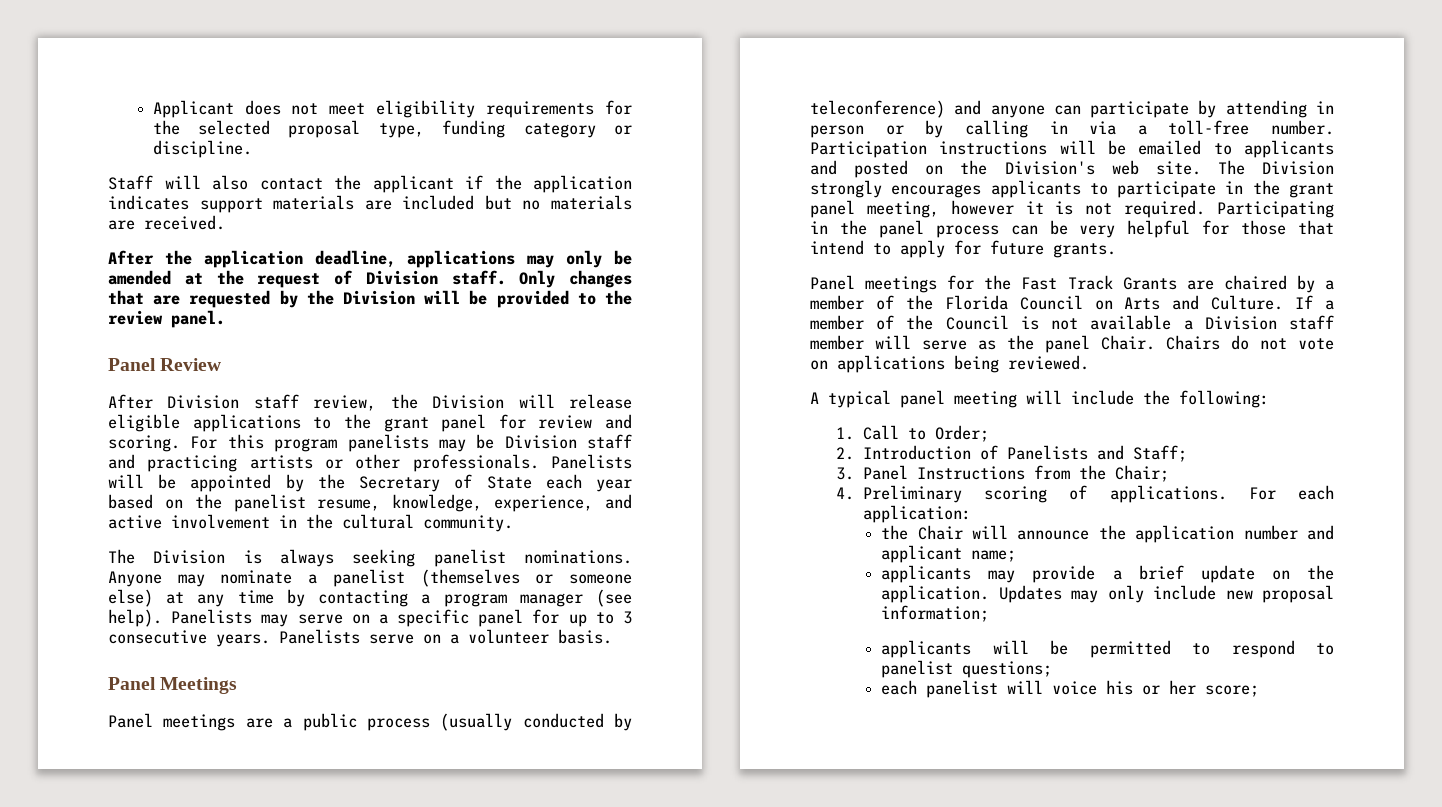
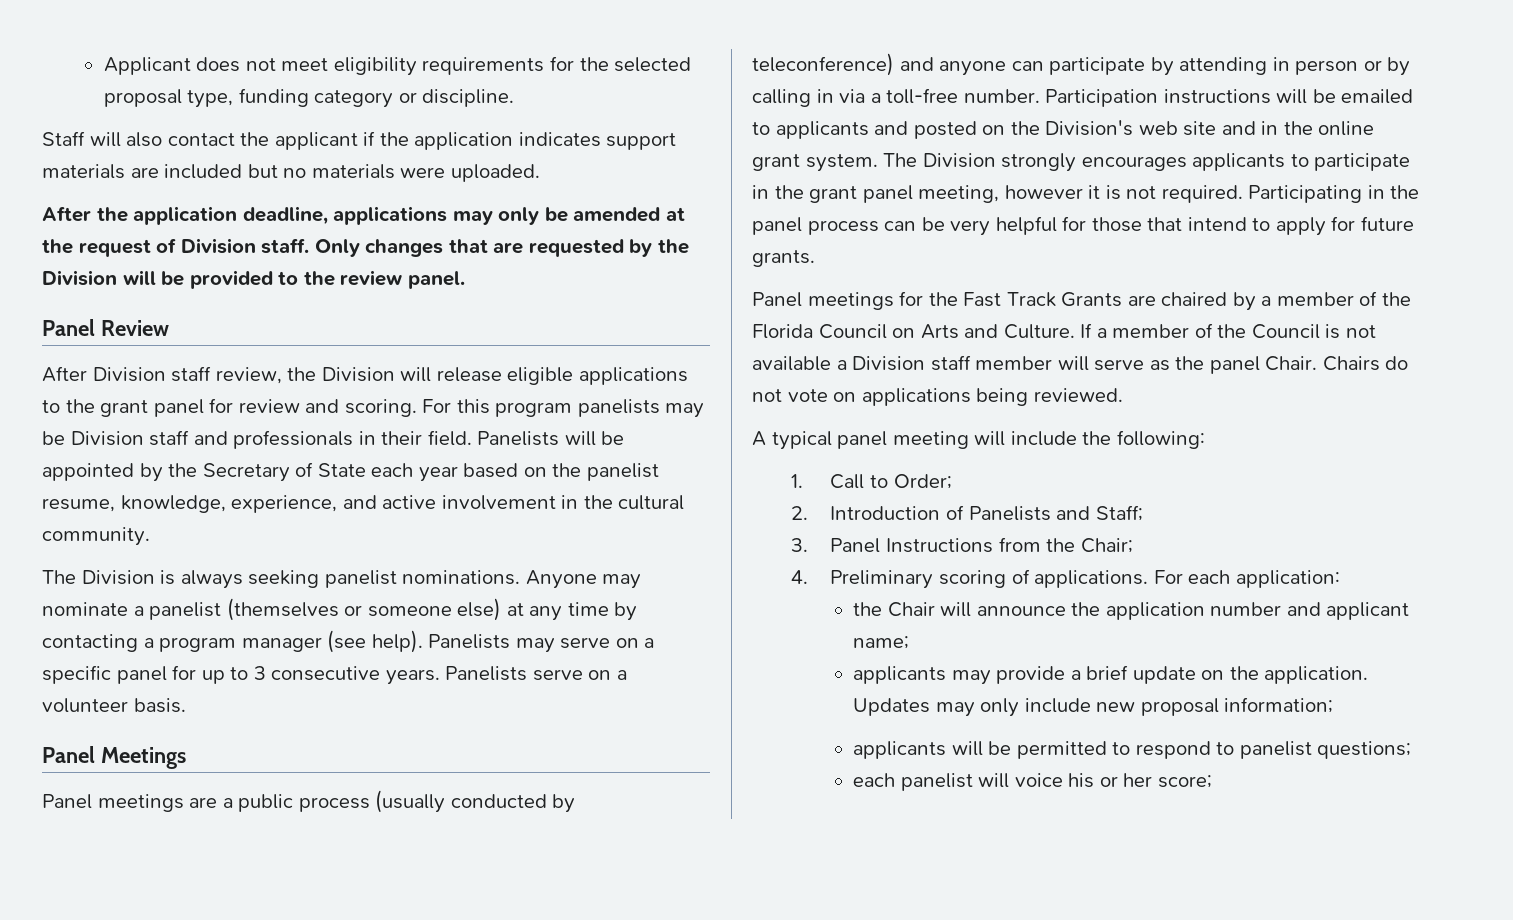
- Staff will also contact the applicant if the application indicates support materials are included but no materials are received.
+ Staff will also contact the applicant if the application indicates support materials are included but no materials were uploaded.
- For this program panelists may be Division staff and practicing artists or other professionals.
+ For this program panelists may be Division staff and professionals in their field.
- Participation instructions will be emailed to applicants and posted on the Division's web site.
+ Participation instructions will be emailed to applicants and posted on the Division's web site and in the online grant system.

